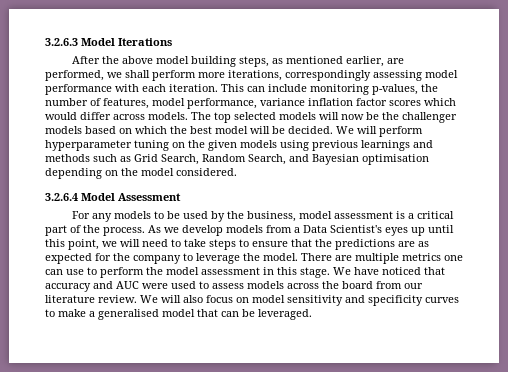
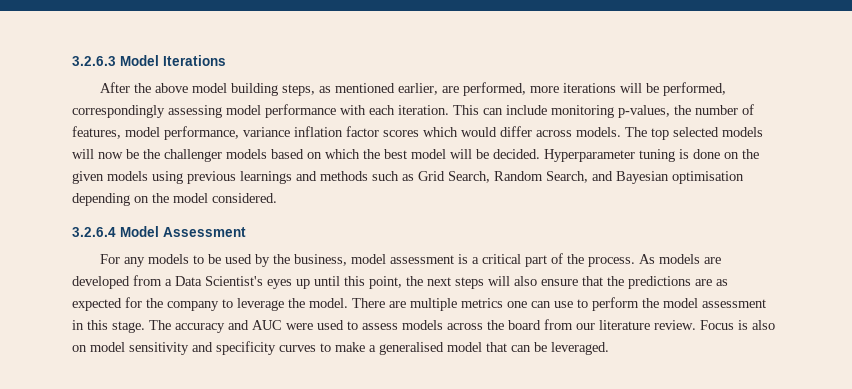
- After the above model building steps, as mentioned earlier, are performed, we shall perform more iterations, correspondingly assessing model performance with each iteration.
+ After the above model building steps, as mentioned earlier, are performed, more iterations will be performed, correspondingly assessing model performance with each iteration.
- We will perform hyperparameter tuning on the given models using previous learnings and methods such as Grid Search, Random Search, and Bayesian optimisation depending on the model considered.
+ Hyperparameter tuning is done on the given models using previous learnings and methods such as Grid Search, Random Search, and Bayesian optimisation depending on the model considered.
- As we develop models from a Data Scientist's eyes up until this point, we will need to take steps to ensure that the predictions are as expected for the company to leverage the model.
+ As models are developed from a Data Scientist's eyes up until this point, the next steps will also ensure that the predictions are as expected for the company to leverage the model.
- We have noticed that accuracy and AUC were used to assess models across the board from our literature review.
+ The accuracy and AUC were used to assess models across the board from our literature review.
- We will also focus on model sensitivity and specificity curves to make a generalised model that can be leveraged.
+ Focus is also on model sensitivity and specificity curves to make a generalised model that can be leveraged.

